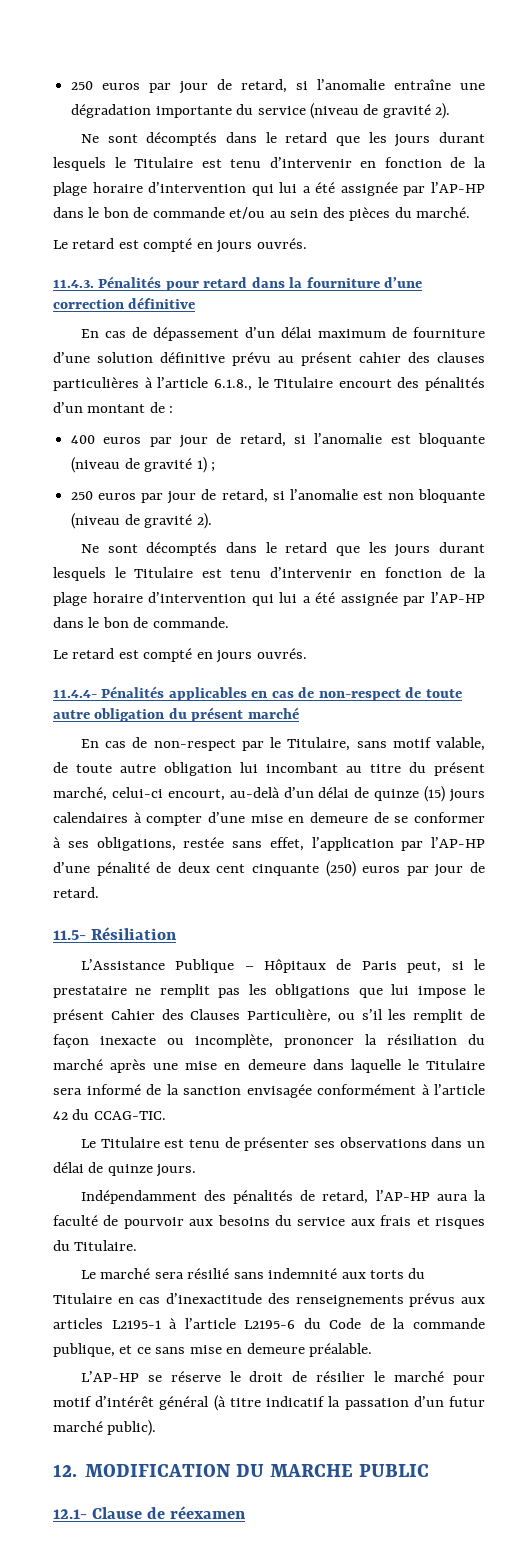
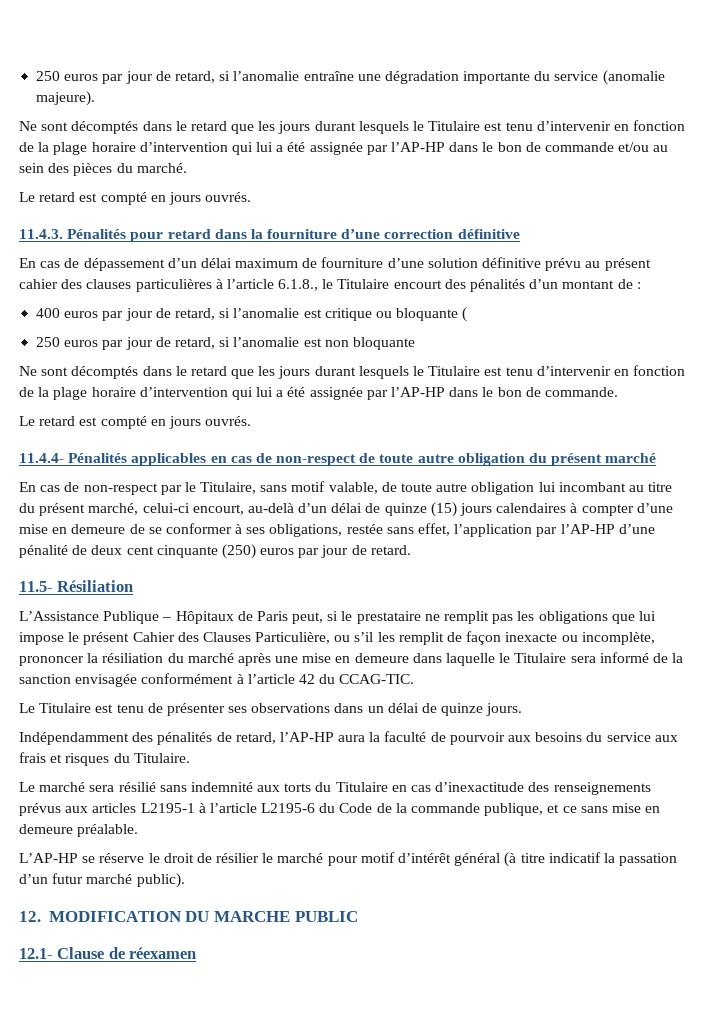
- 250 euros par jour de retard, si l’anomalie entraîne une dégradation importante du service (niveau de gravité 2).
+ 250 euros par jour de retard, si l’anomalie entraîne une dégradation importante du service (anomalie majeure).
- 400 euros par jour de retard, si l’anomalie est bloquante (niveau de gravité 1) ;
+ 400 euros par jour de retard, si l’anomalie est critique ou bloquante (
- 250 euros par jour de retard, si l’anomalie est non bloquante (niveau de gravité 2).
+ 250 euros par jour de retard, si l’anomalie est non bloquante

